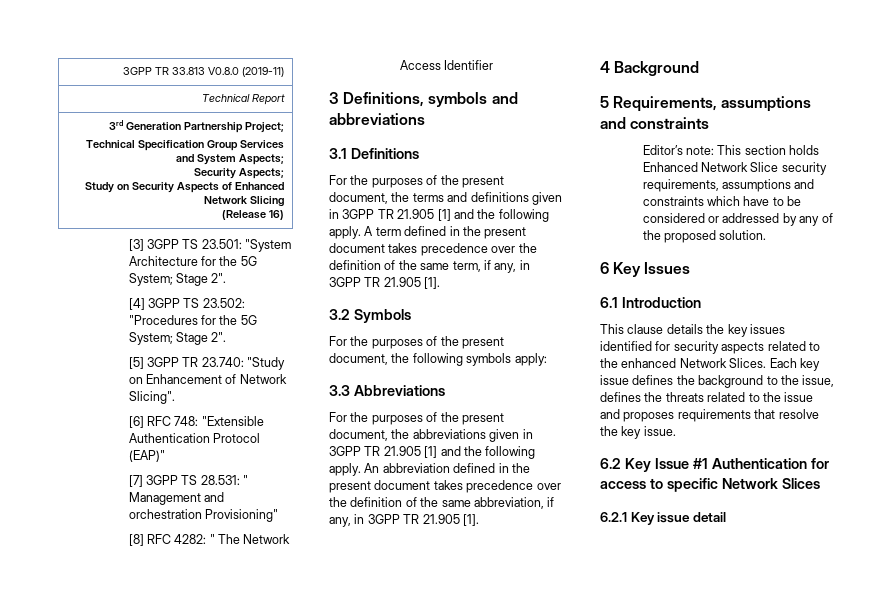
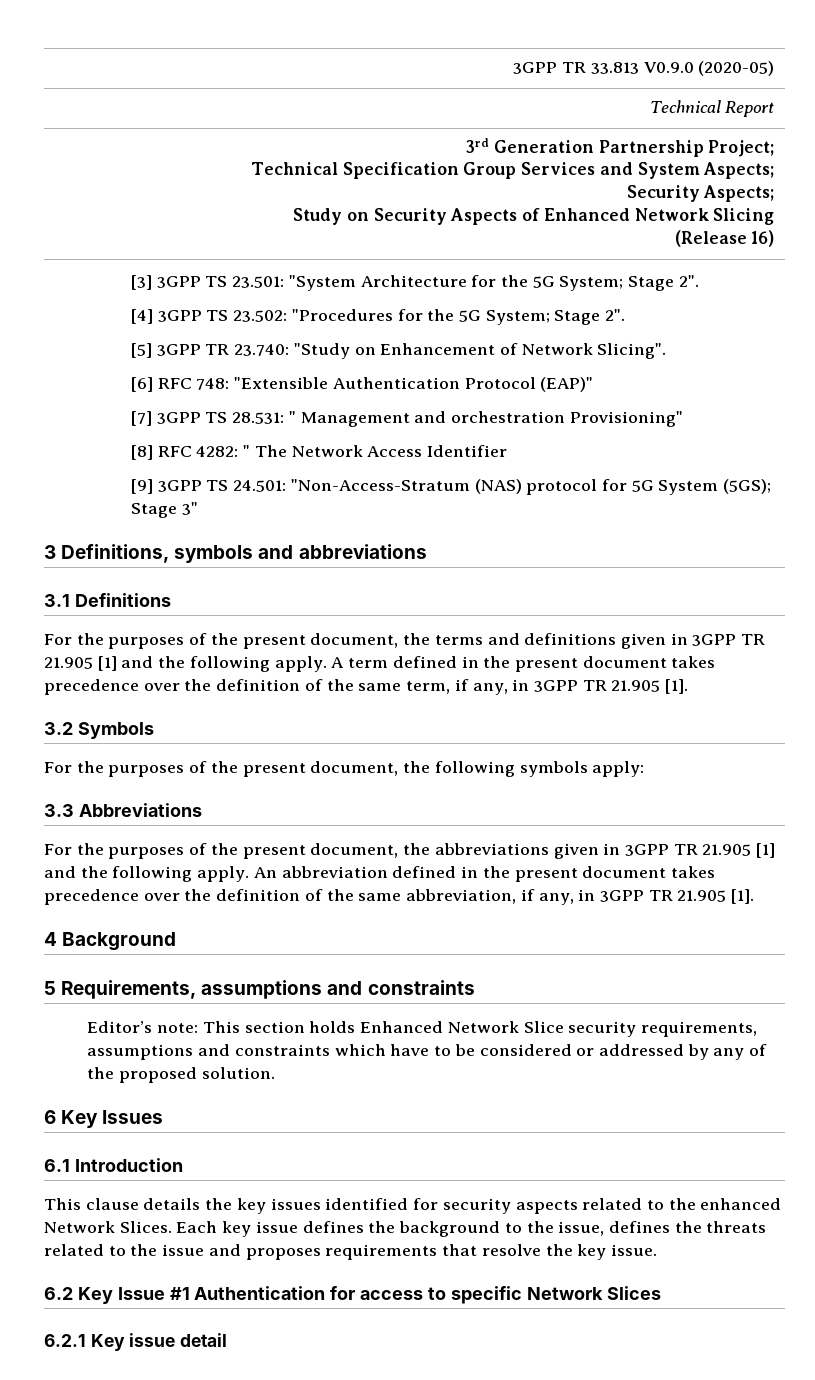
- 3GPP TR 33.813 V0.8.0 (2019-11)
+ 3GPP TR 33.813 V0.9.0 (2020-05)
+ [9] 3GPP TS 24.501: "Non-Access-Stratum (NAS) protocol for 5G System (5GS); Stage 3"

